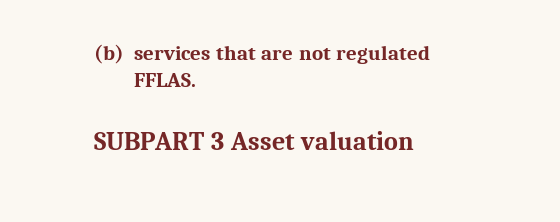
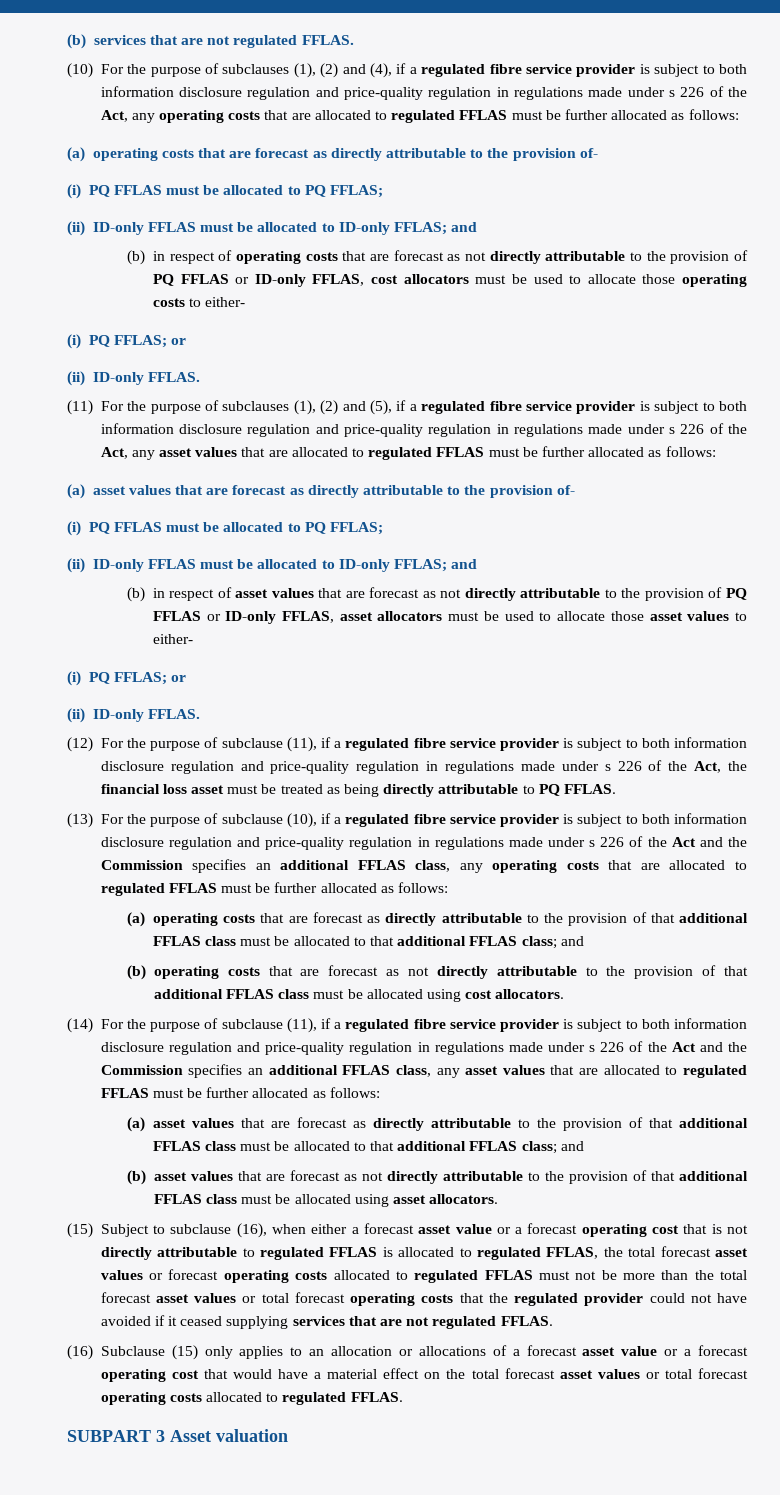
+ (10) For the purpose of subclauses (1), (2) and (4), if a regulated fibre service provider is subject to both information disclosure regulation and price-quality regulation in regulations made under s 226 of the Act, any operating costs that are allocated to regulated FFLAS must be further allocated as follows:
+ (a) operating costs that are forecast as directly attributable to the provision of-
+ (i) PQ FFLAS must be allocated to PQ FFLAS;
+ (ii) ID-only FFLAS must be allocated to ID-only FFLAS; and
+ (b) in respect of operating costs that are forecast as not directly attributable to the provision of PQ FFLAS or ID-only FFLAS, cost allocators must be used to allocate those operating costs to either-
+ (i) PQ FFLAS; or
+ (ii) ID-only FFLAS.
+ (11) For the purpose of subclauses (1), (2) and (5), if a regulated fibre service provider is subject to both information disclosure regulation and price-quality regulation in regulations made under s 226 of the Act, any asset values that are allocated to regulated FFLAS must be further allocated as follows:
+ (a) asset values that are forecast as directly attributable to the provision of-
+ (i) PQ FFLAS must be allocated to PQ FFLAS;
+ (ii) ID-only FFLAS must be allocated to ID-only FFLAS; and
+ (b) in respect of asset values that are forecast as not directly attributable to the provision of PQ FFLAS or ID-only FFLAS, asset allocators must be used to allocate those asset values to either-
+ (i) PQ FFLAS; or
+ (ii) ID-only FFLAS.
+ (12) For the purpose of subclause (11), if a regulated fibre service provider is subject to both information disclosure regulation and price-quality regulation in regulations made under s 226 of the Act, the financial loss asset must be treated as being directly attributable to PQ FFLAS.
+ (13) For the purpose of subclause (10), if a regulated fibre service provider is subject to both information disclosure regulation and price-quality regulation in regulations made under s 226 of the Act and the Commission specifies an additional FFLAS class, any operating costs that are allocated to regulated FFLAS must be further allocated as follows:
+ (a) operating costs that are forecast as directly attributable to the provision of that additional FFLAS class must be allocated to that additional FFLAS class; and
+ (b) operating costs that are forecast as not directly attributable to the provision of that additional FFLAS class must be allocated using cost allocators.
+ (14) For the purpose of subclause (11), if a regulated fibre service provider is subject to both information disclosure regulation and price-quality regulation in regulations made under s 226 of the Act and the Commission specifies an additional FFLAS class, any asset values that are allocated to regulated FFLAS must be further allocated as follows:
+ (a) asset values that are forecast as directly attributable to the provision of that additional FFLAS class must be allocated to that additional FFLAS class; and
+ (b) asset values that are forecast as not directly attributable to the provision of that additional FFLAS class must be allocated using asset allocators.
+ (15) Subject to subclause (16), when either a forecast asset value or a forecast operating cost that is not directly attributable to regulated FFLAS is allocated to regulated FFLAS, the total forecast asset values or forecast operating costs allocated to regulated FFLAS must not be more than the total forecast asset values or total forecast operating costs that the regulated provider could not have avoided if it ceased supplying services that are not regulated FFLAS.
+ (16) Subclause (15) only applies to an allocation or allocations of a forecast asset value or a forecast operating cost that would have a material effect on the total forecast asset values or total forecast operating costs allocated to regulated FFLAS.

